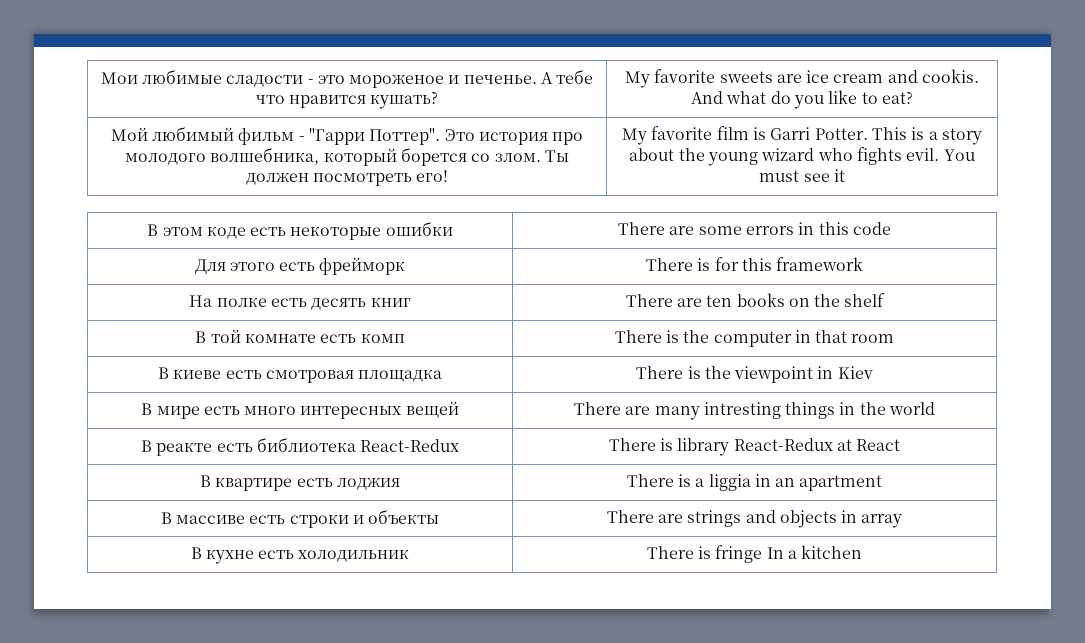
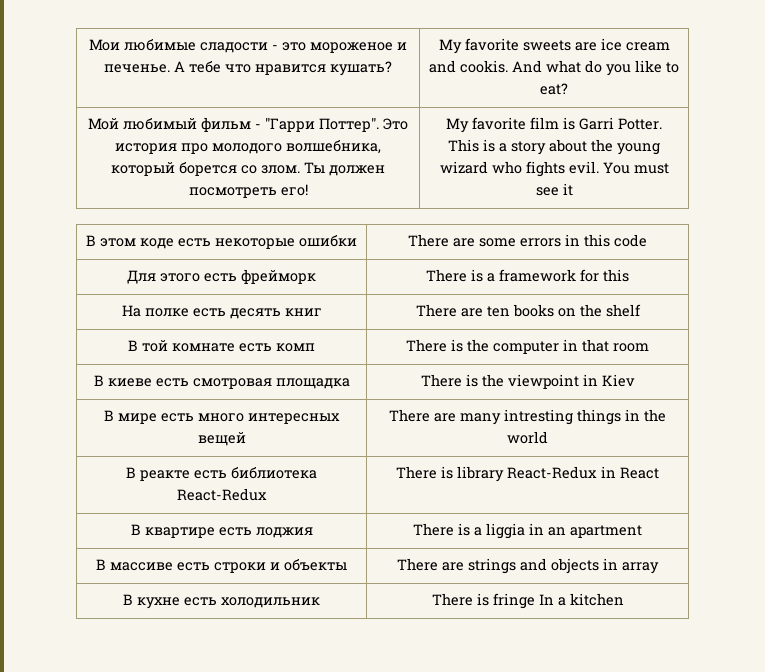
- Для этого есть фрейморк | There is for this framework
+ Для этого есть фрейморк | There is a framework for this
- В реакте есть библиотека React-Redux | There is library React-Redux at React
+ В реакте есть библиотека React-Redux | There is library React-Redux in React

